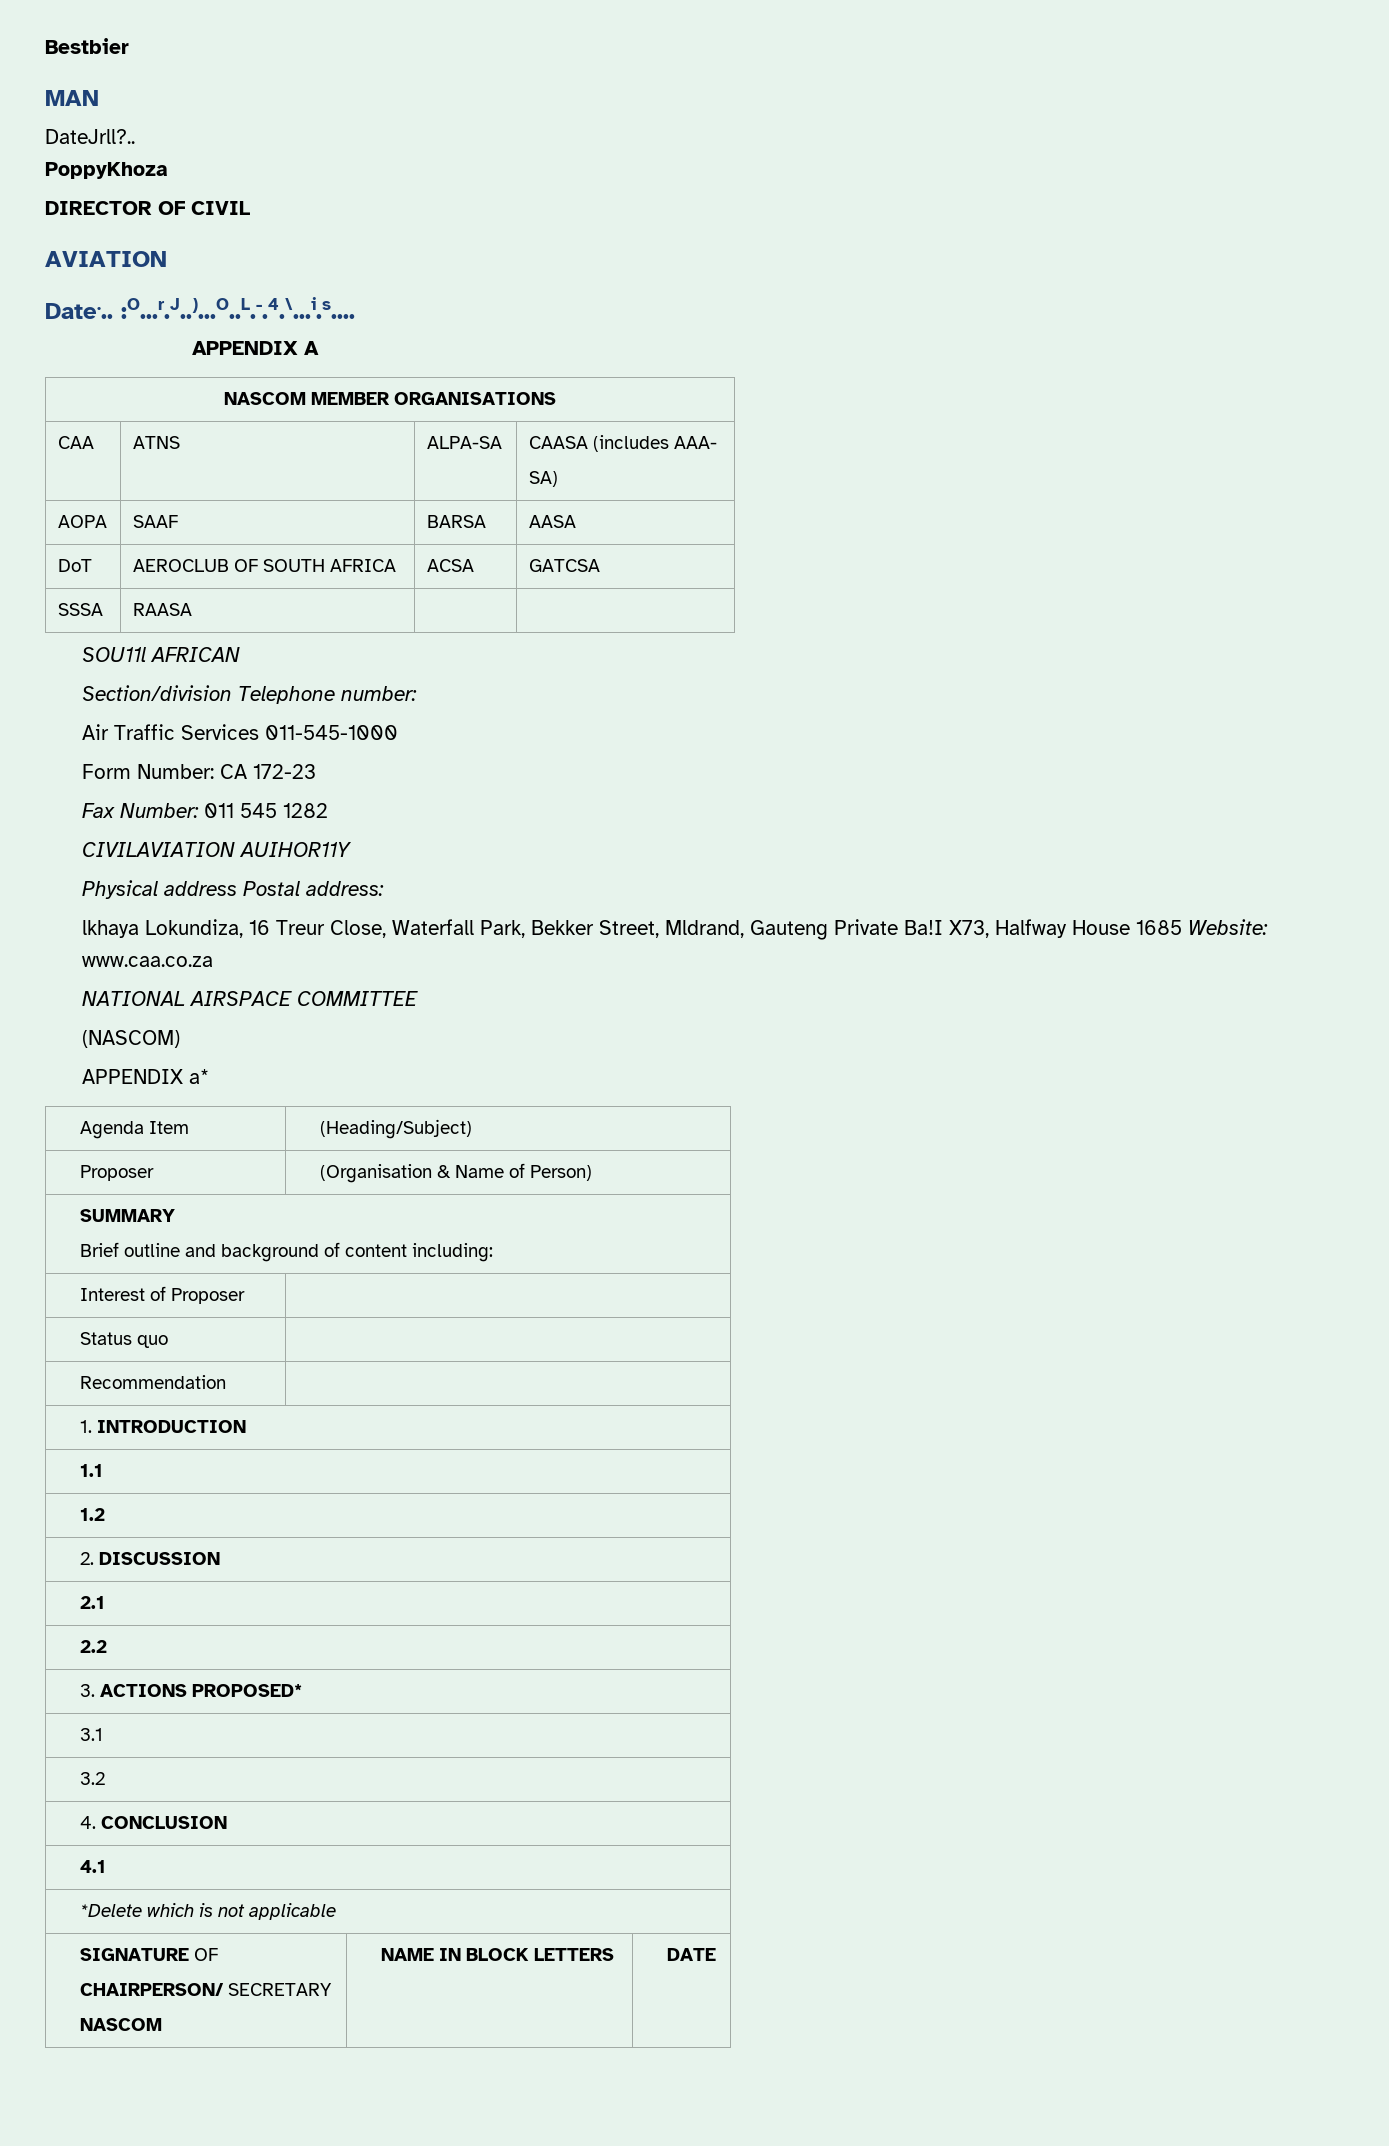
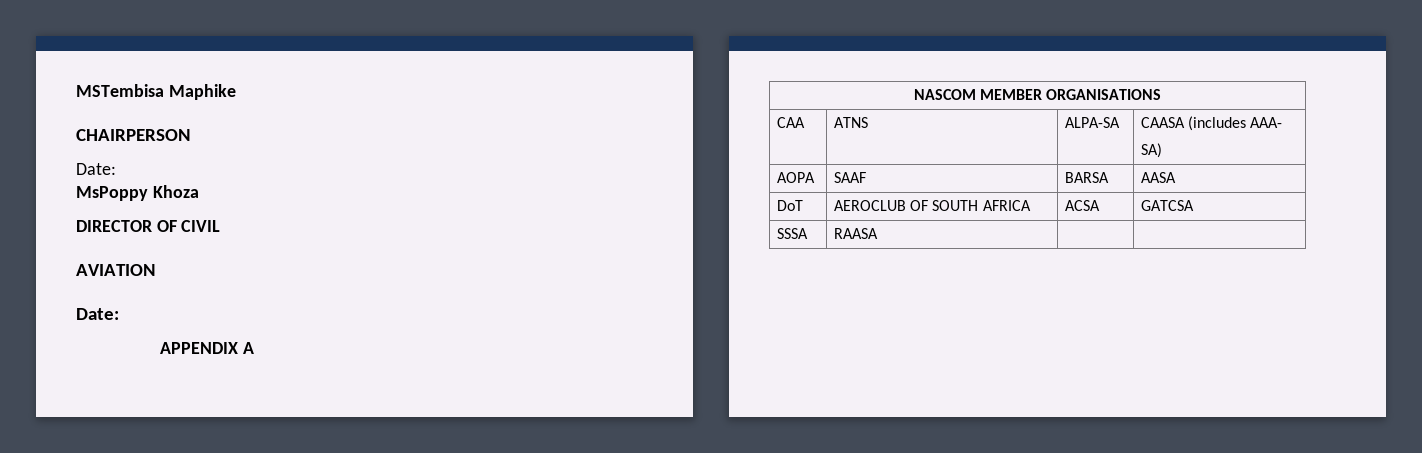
- Bestbier
- MAN
- DateJrll?..
- PoppyKhoza
+ MSTembisa Maphike
+ CHAIRPERSON
+ Date:
+ MsPoppy Khoza
  AVIATION
- Date... :O...r.J..)...O..L.-.4.\...i.s....
+ Date:
- SOU11l AFRICAN
- Section/division Telephone number:
- Air Traffic Services 011-545-1000
- Form Number: CA 172-23
- Fax Number: 011 545 1282
- CIVILAVIATION AUIHOR11Y
- Physical address Postal address:
- lkhaya Lokundiza, 16 Treur Close, Waterfall Park, Bekker Street, Mldrand, Gauteng Private Ba!I X73, Halfway House 1685 Website: www.caa.co.za
- NATIONAL AIRSPACE COMMITTEE
- (NASCOM)
- APPENDIX a*
- Agenda Item | (Heading/Subject)
- Proposer | (Organisation & Name of Person)
- SUMMARY
- Brief outline and background of content including:
- Interest of Proposer |
- Status quo |
- Recommendation |
- 1. INTRODUCTION
- 1.1
- 1.2
- 2. DISCUSSION
- 2.1
- 2.2
- 3. ACTIONS PROPOSED*
- 3.1
- 3.2
- 4. CONCLUSION
- 4.1
- *Delete which is not applicable
- SIGNATURE OF
- CHAIRPERSON/ SECRETARY
- NASCOM | NAME IN BLOCK LETTERS | DATE

